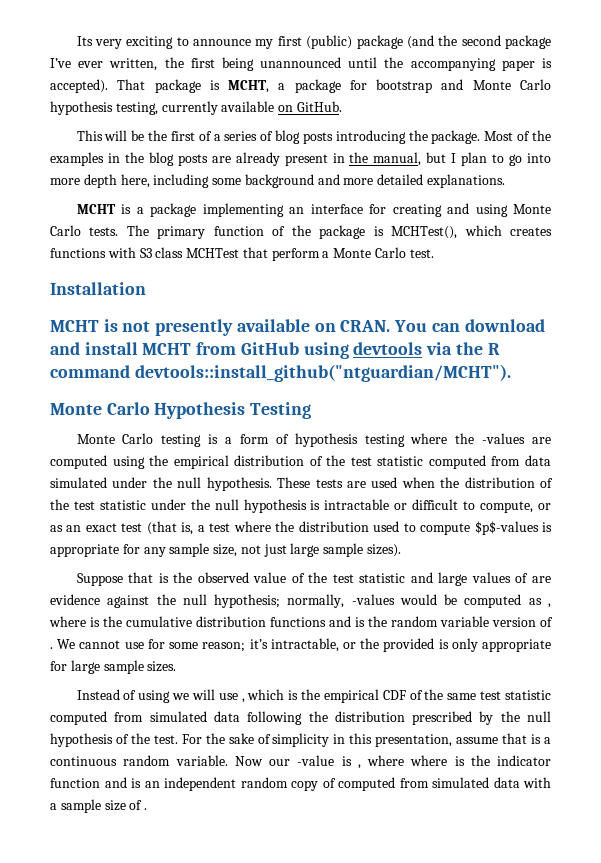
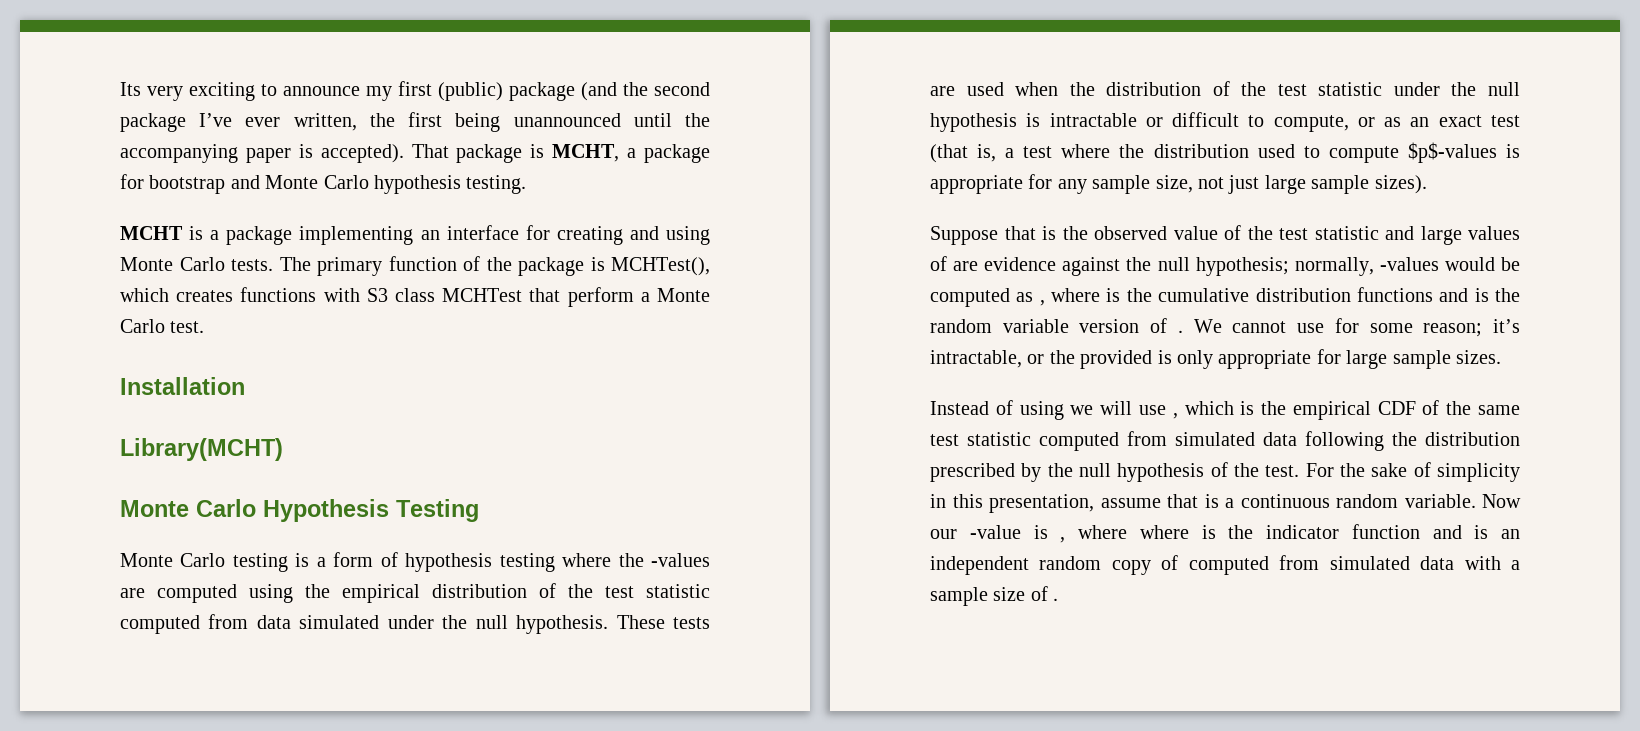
- That package is MCHT, a package for bootstrap and Monte Carlo hypothesis testing, currently available on GitHub.
- This will be the first of a series of blog posts introducing the package. Most of the examples in the blog posts are already present in the manual, but I plan to go into more depth here, including some background and more detailed explanations.
+ That package is MCHT, a package for bootstrap and Monte Carlo hypothesis testing.
- MCHT is not presently available on CRAN. You can download and install MCHT from GitHub using devtools via the R command devtools::install_github("ntguardian/MCHT").
+ Library(MCHT)

